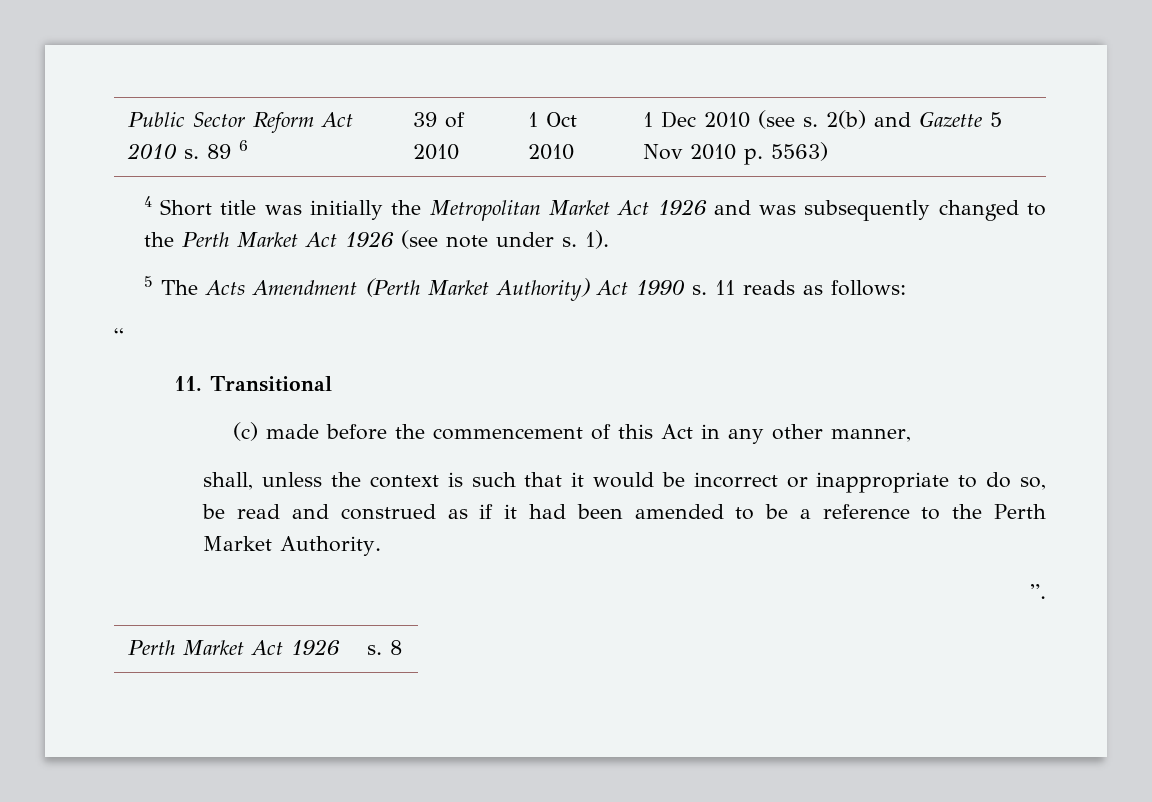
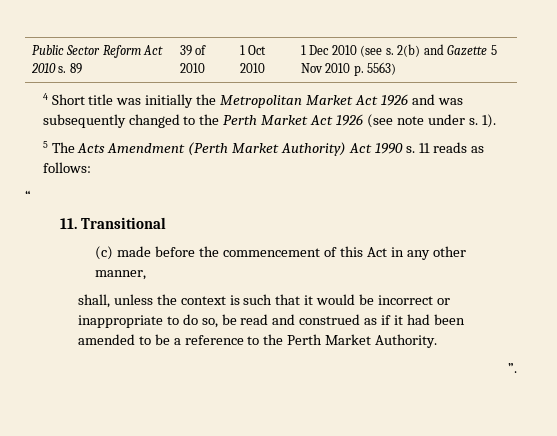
- Public Sector Reform Act 2010 s. 89 6 | 39 of 2010 | 1 Oct 2010 | 1 Dec 2010 (see s. 2(b) and Gazette 5 Nov 2010 p. 5563)
+ Public Sector Reform Act 2010 s. 89 | 39 of 2010 | 1 Oct 2010 | 1 Dec 2010 (see s. 2(b) and Gazette 5 Nov 2010 p. 5563)
- Perth Market Act 1926 | s. 8

